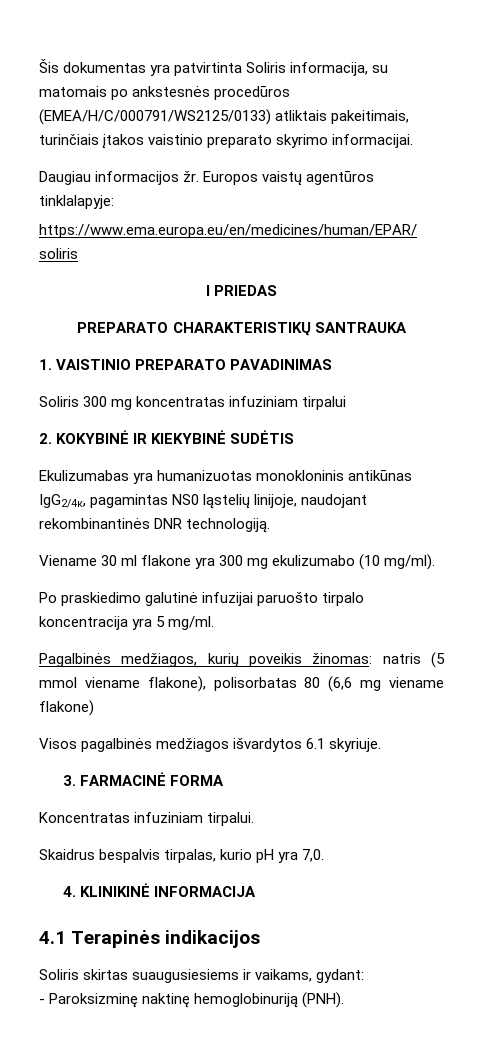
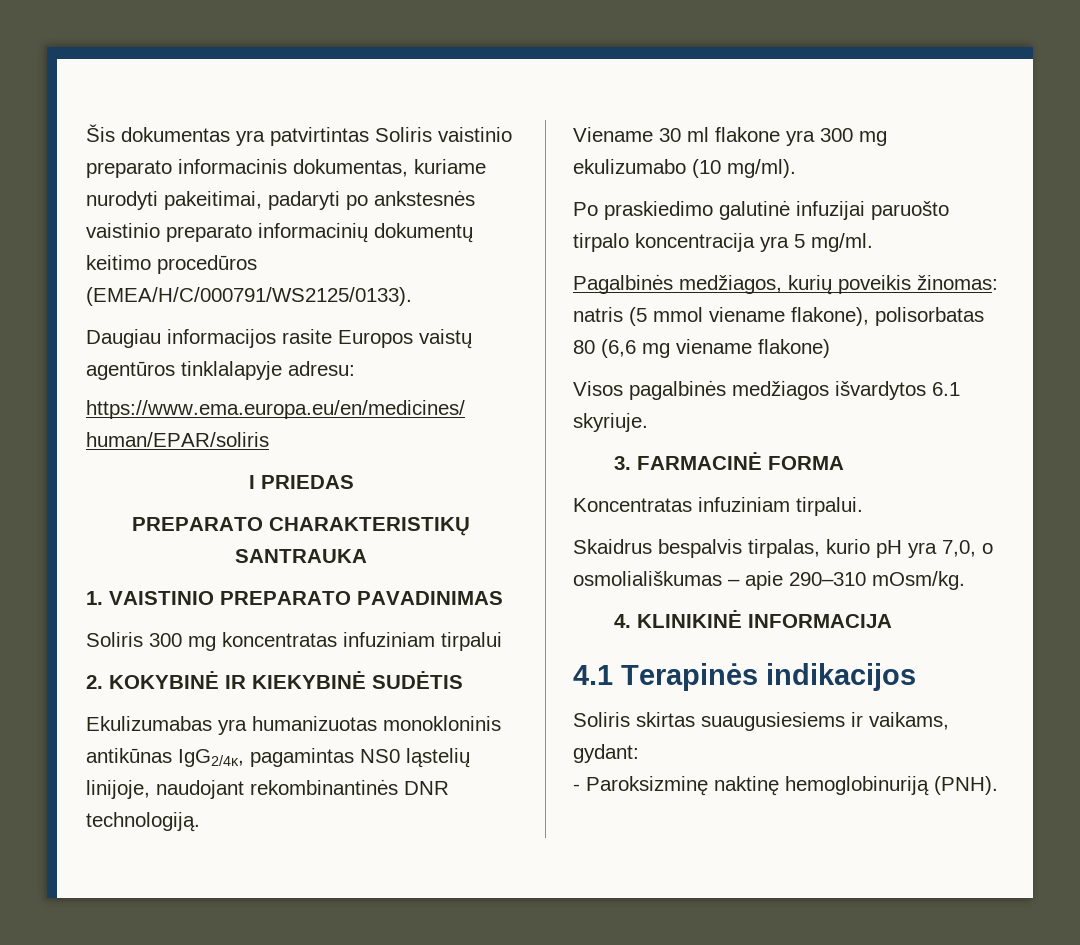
- Šis dokumentas yra patvirtinta Soliris informacija, su matomais po ankstesnės procedūros (EMEA/H/C/000791/WS2125/0133) atliktais pakeitimais, turinčiais įtakos vaistinio preparato skyrimo informacijai.
+ Šis dokumentas yra patvirtintas Soliris vaistinio preparato informacinis dokumentas, kuriame nurodyti pakeitimai, padaryti po ankstesnės vaistinio preparato informacinių dokumentų keitimo procedūros (EMEA/H/C/000791/WS2125/0133).
- Daugiau informacijos žr. Europos vaistų agentūros tinklalapyje:
+ Daugiau informacijos rasite Europos vaistų agentūros tinklalapyje adresu:
- Skaidrus bespalvis tirpalas, kurio pH yra 7,0.
+ Skaidrus bespalvis tirpalas, kurio pH yra 7,0, o osmoliališkumas – apie 290–310 mOsm/kg.

